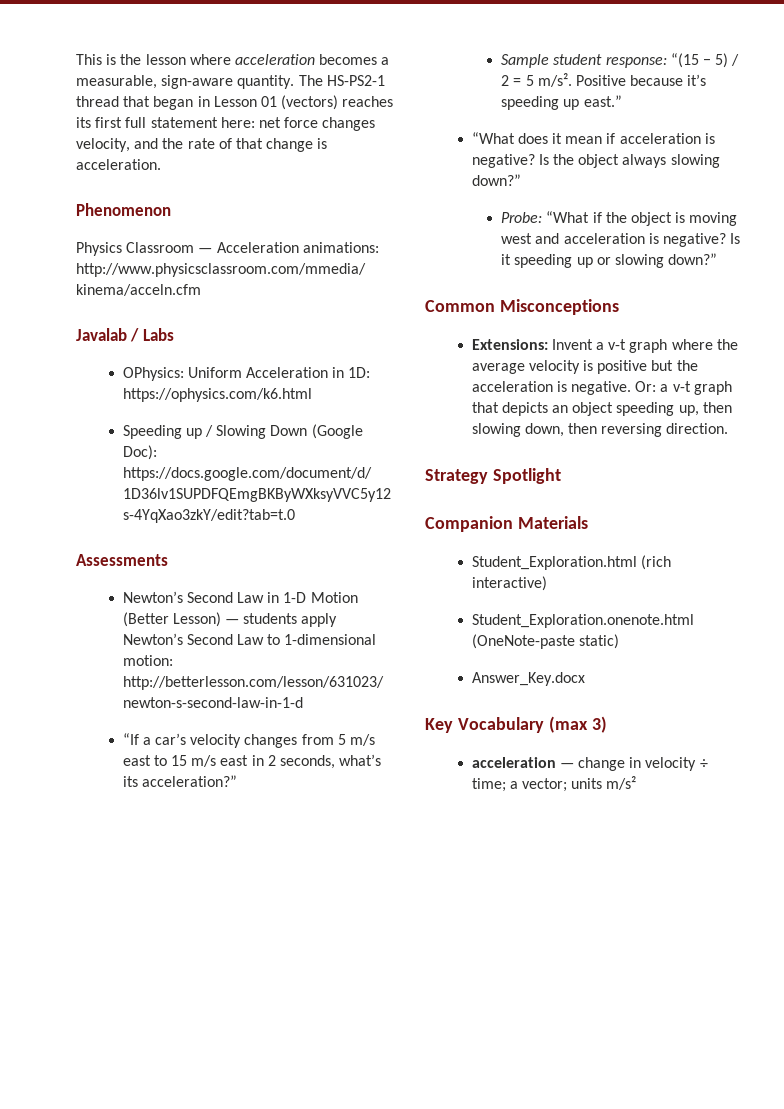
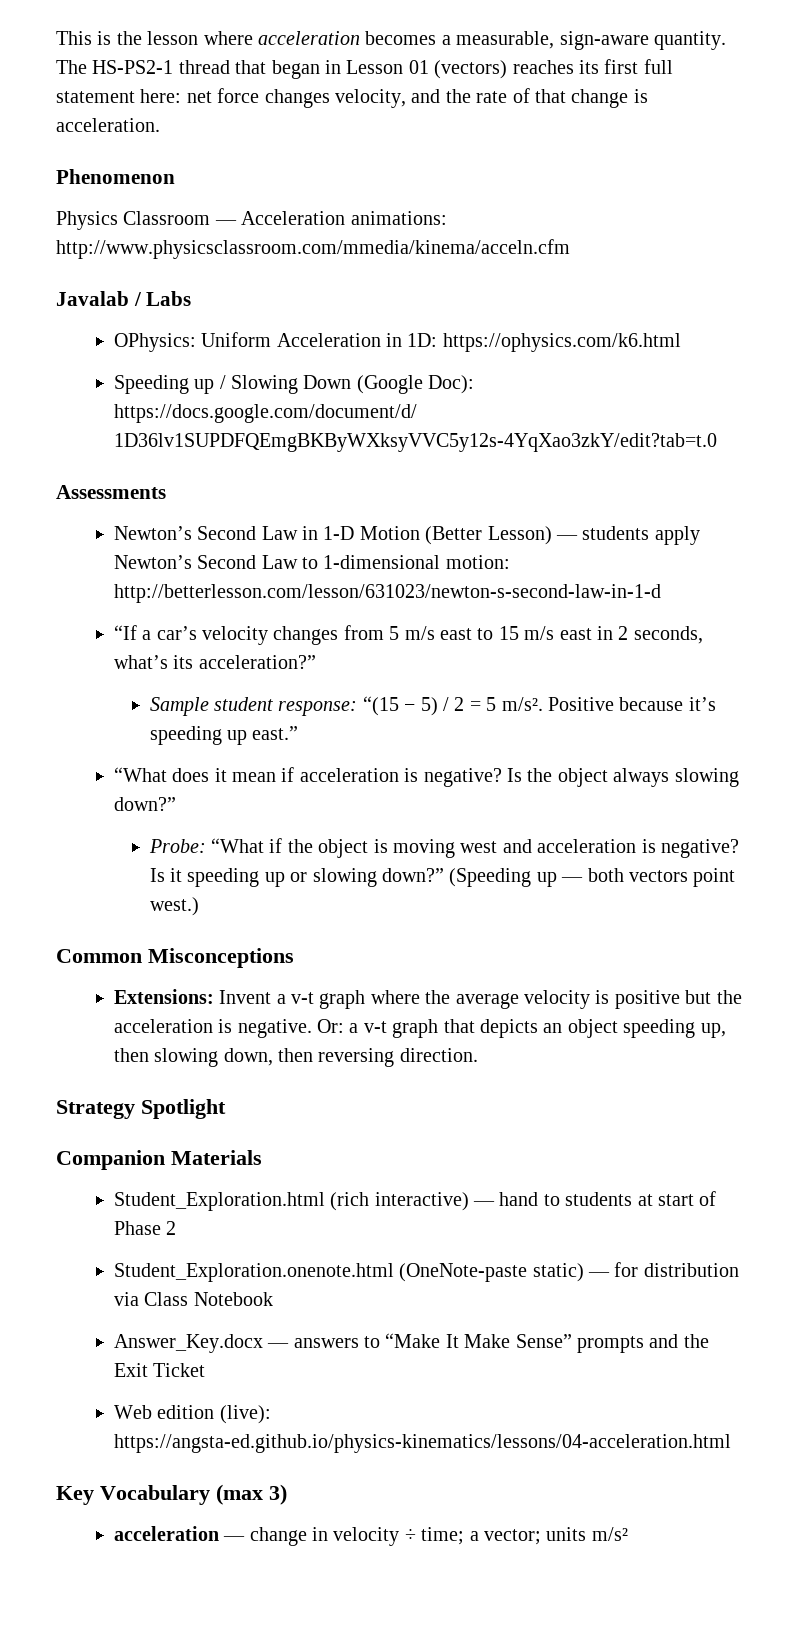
+ (Speeding up — both vectors point west.)
- Student_Exploration.html (rich interactive)
- Student_Exploration.onenote.html (OneNote-paste static)
- Answer_Key.docx
+ Student_Exploration.html (rich interactive) — hand to students at start of Phase 2
+ Student_Exploration.onenote.html (OneNote-paste static) — for distribution via Class Notebook
+ Answer_Key.docx — answers to “Make It Make Sense” prompts and the Exit Ticket
+ Web edition (live): https://angsta-ed.github.io/physics-kinematics/lessons/04-acceleration.html

